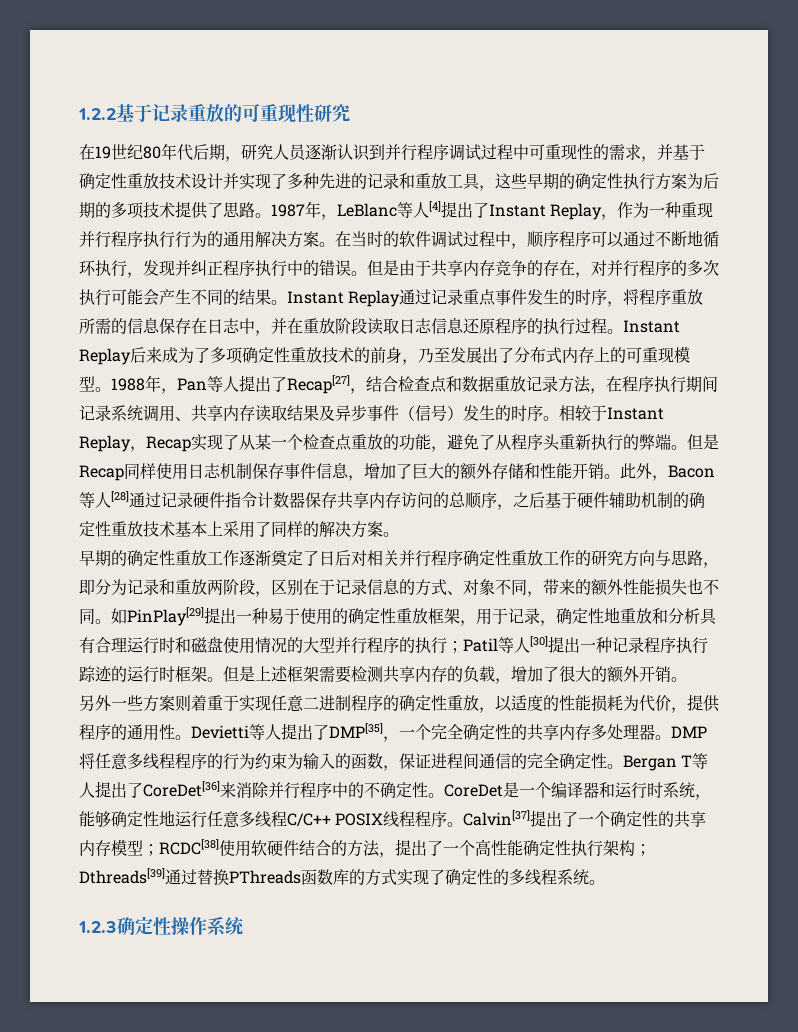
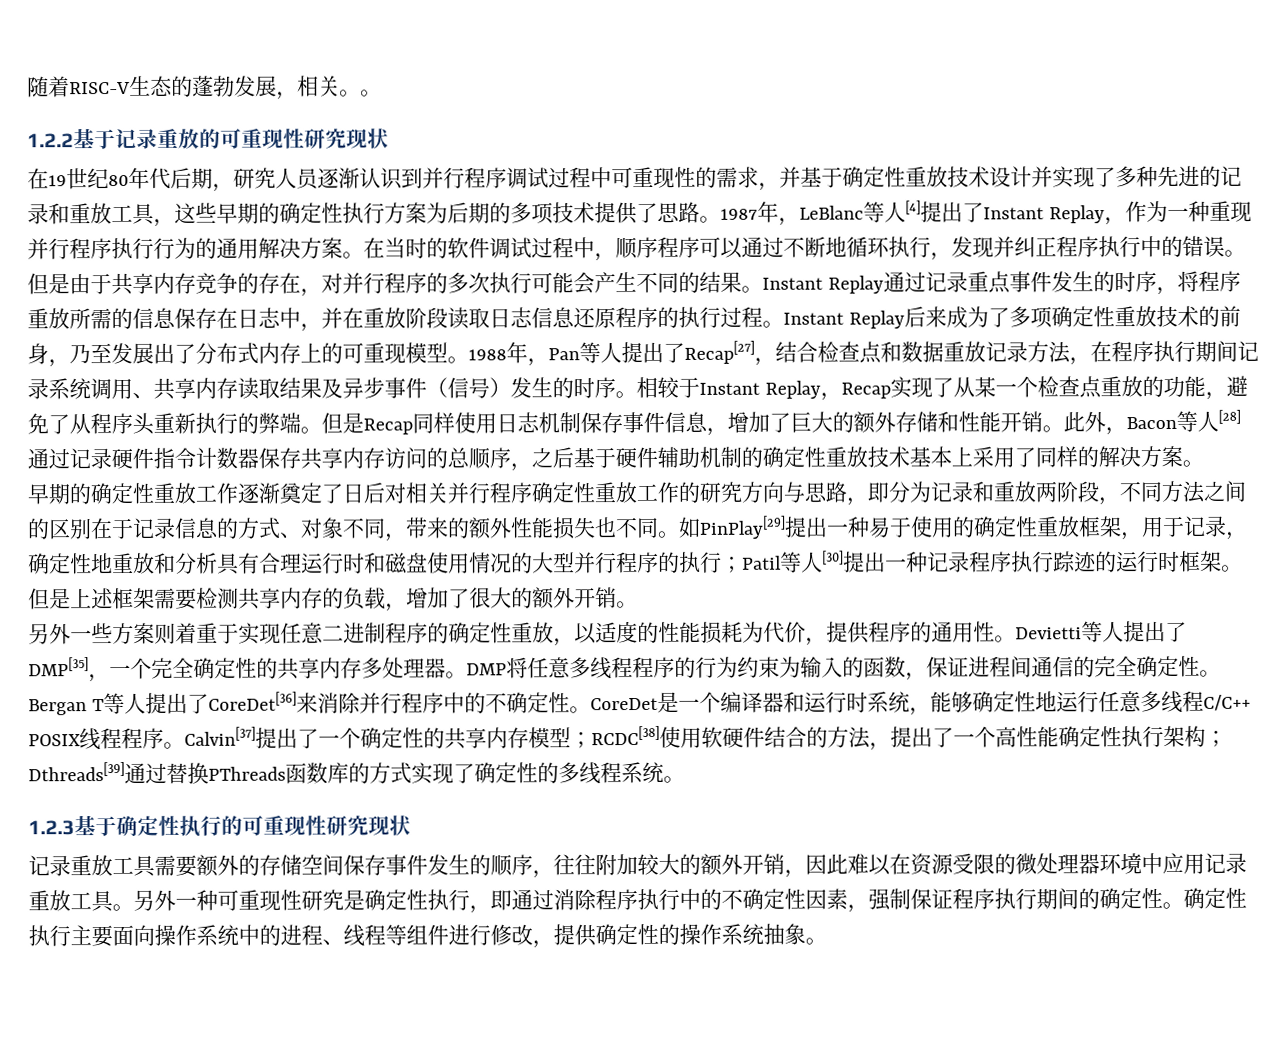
+ 随着RISC-V生态的蓬勃发展，相关。。
- 1.2.2基于记录重放的可重现性研究
+ 1.2.2基于记录重放的可重现性研究现状
- 早期的确定性重放工作逐渐奠定了日后对相关并行程序确定性重放工作的研究方向与思路，即分为记录和重放两阶段，区别在于记录信息的方式、对象不同，带来的额外性能损失也不同。
+ 早期的确定性重放工作逐渐奠定了日后对相关并行程序确定性重放工作的研究方向与思路，即分为记录和重放两阶段，不同方法之间的区别在于记录信息的方式、对象不同，带来的额外性能损失也不同。
- 1.2.3确定性操作系统
+ 1.2.3基于确定性执行的可重现性研究现状
+ 记录重放工具需要额外的存储空间保存事件发生的顺序，往往附加较大的额外开销，因此难以在资源受限的微处理器环境中应用记录重放工具。另外一种可重现性研究是确定性执行，即通过消除程序执行中的不确定性因素，强制保证程序执行期间的确定性。确定性执行主要面向操作系统中的进程、线程等组件进行修改，提供确定性的操作系统抽象。

